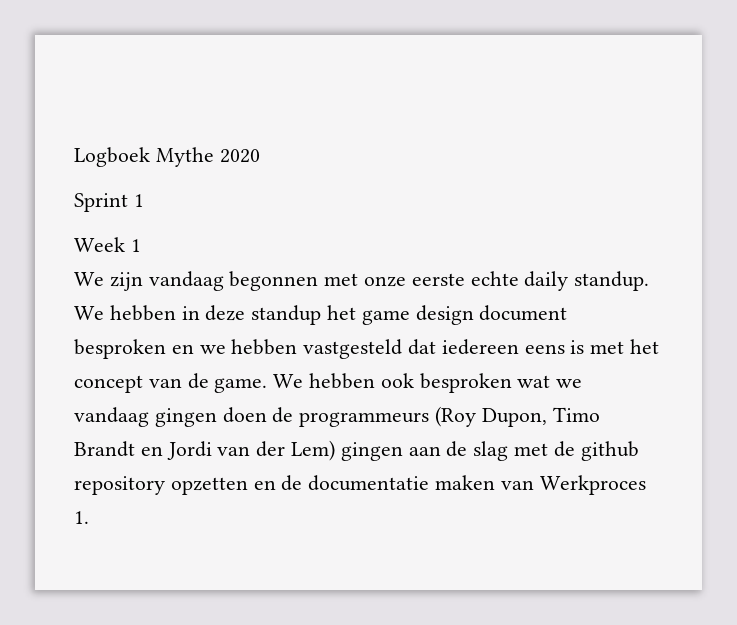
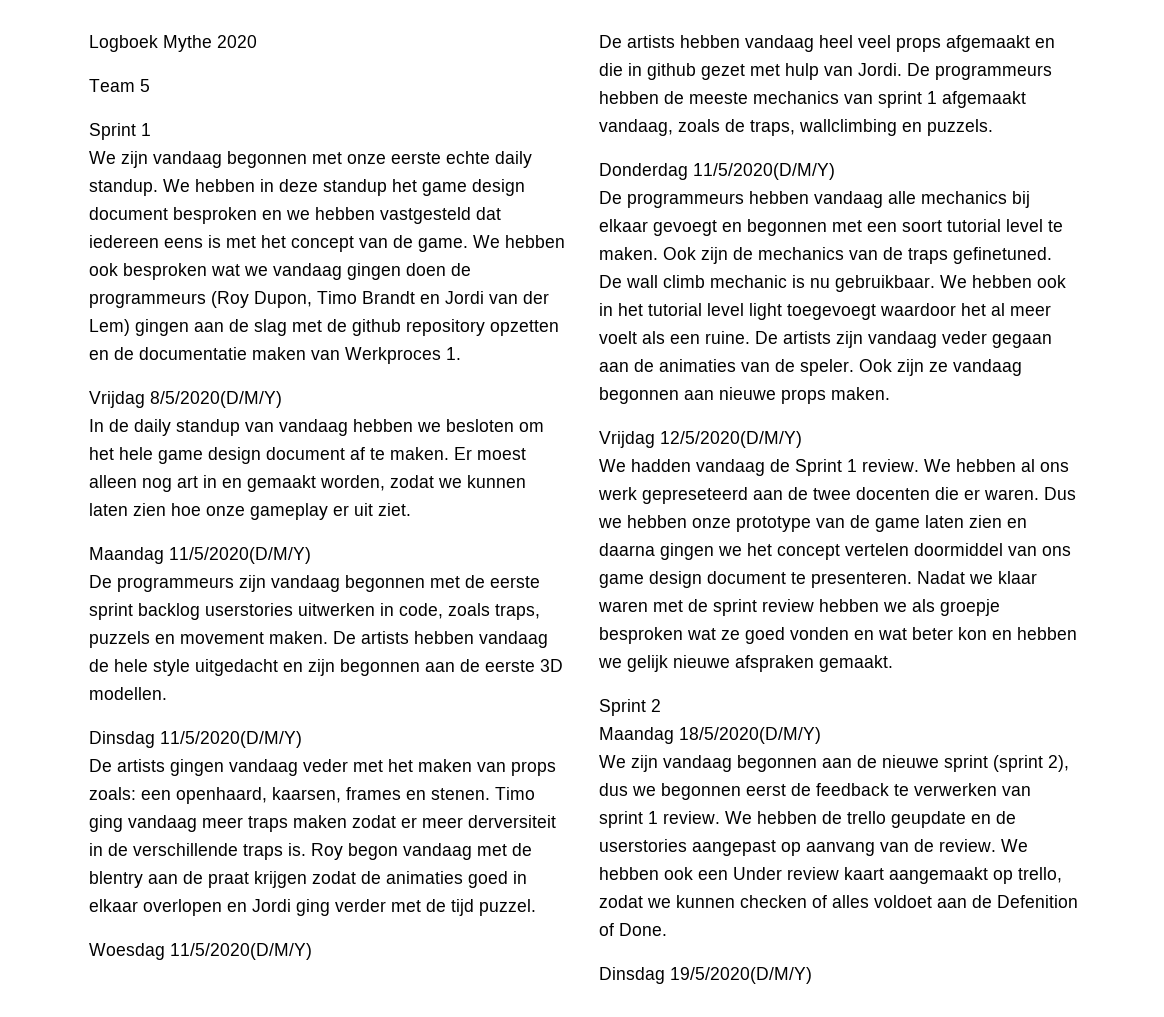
+ Team 5
  Sprint 1
- Week 1
+ Vrijdag 8/5/2020(D/M/Y)
+ In de daily standup van vandaag hebben we besloten om het hele game design document af te maken. Er moest alleen nog art in en gemaakt worden, zodat we kunnen laten zien hoe onze gameplay er uit ziet.
+ Maandag 11/5/2020(D/M/Y)
+ De programmeurs zijn vandaag begonnen met de eerste sprint backlog userstories uitwerken in code, zoals traps, puzzels en movement maken. De artists hebben vandaag de hele style uitgedacht en zijn begonnen aan de eerste 3D modellen.
+ Dinsdag 11/5/2020(D/M/Y)
+ De artists gingen vandaag veder met het maken van props zoals: een openhaard, kaarsen, frames en stenen. Timo ging vandaag meer traps maken zodat er meer derversiteit in de verschillende traps is. Roy begon vandaag met de blentry aan de praat krijgen zodat de animaties goed in elkaar overlopen en Jordi ging verder met de tijd puzzel.
+ Woesdag 11/5/2020(D/M/Y)
+ De artists hebben vandaag heel veel props afgemaakt en die in github gezet met hulp van Jordi. De programmeurs hebben de meeste mechanics van sprint 1 afgemaakt vandaag, zoals de traps, wallclimbing en puzzels.
+ Donderdag 11/5/2020(D/M/Y)
+ De programmeurs hebben vandaag alle mechanics bij elkaar gevoegt en begonnen met een soort tutorial level te maken. Ook zijn de mechanics van de traps gefinetuned. De wall climb mechanic is nu gebruikbaar. We hebben ook in het tutorial level light toegevoegt waardoor het al meer voelt als een ruine. De artists zijn vandaag veder gegaan aan de animaties van de speler. Ook zijn ze vandaag begonnen aan nieuwe props maken.
+ Vrijdag 12/5/2020(D/M/Y)
+ We hadden vandaag de Sprint 1 review. We hebben al ons werk gepreseteerd aan de twee docenten die er waren. Dus we hebben onze prototype van de game laten zien en daarna gingen we het concept vertelen doormiddel van ons game design document te presenteren. Nadat we klaar waren met de sprint review hebben we als groepje besproken wat ze goed vonden en wat beter kon en hebben we gelijk nieuwe afspraken gemaakt.
+ Sprint 2
+ Maandag 18/5/2020(D/M/Y)
+ We zijn vandaag begonnen aan de nieuwe sprint (sprint 2), dus we begonnen eerst de feedback te verwerken van sprint 1 review. We hebben de trello geupdate en de userstories aangepast op aanvang van de review. We hebben ook een Under review kaart aangemaakt op trello, zodat we kunnen checken of alles voldoet aan de Defenition of Done.
+ Dinsdag 19/5/2020(D/M/Y)

